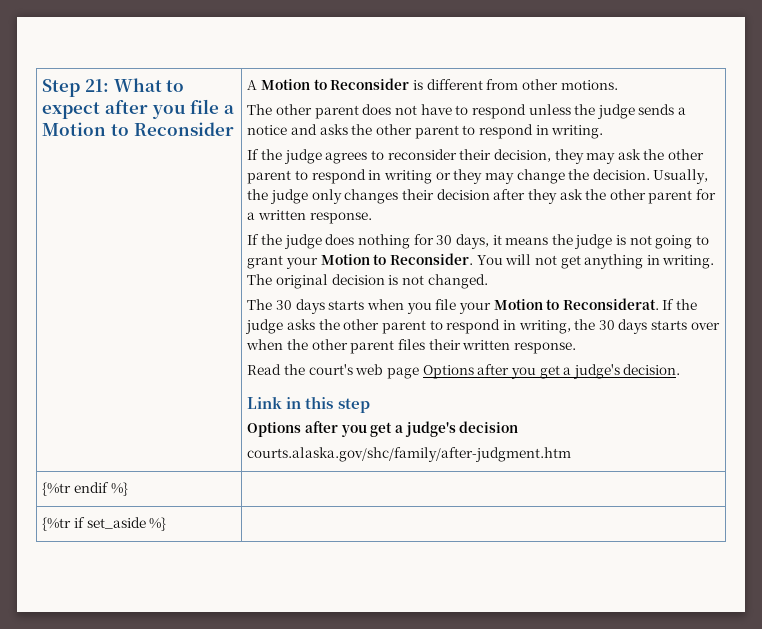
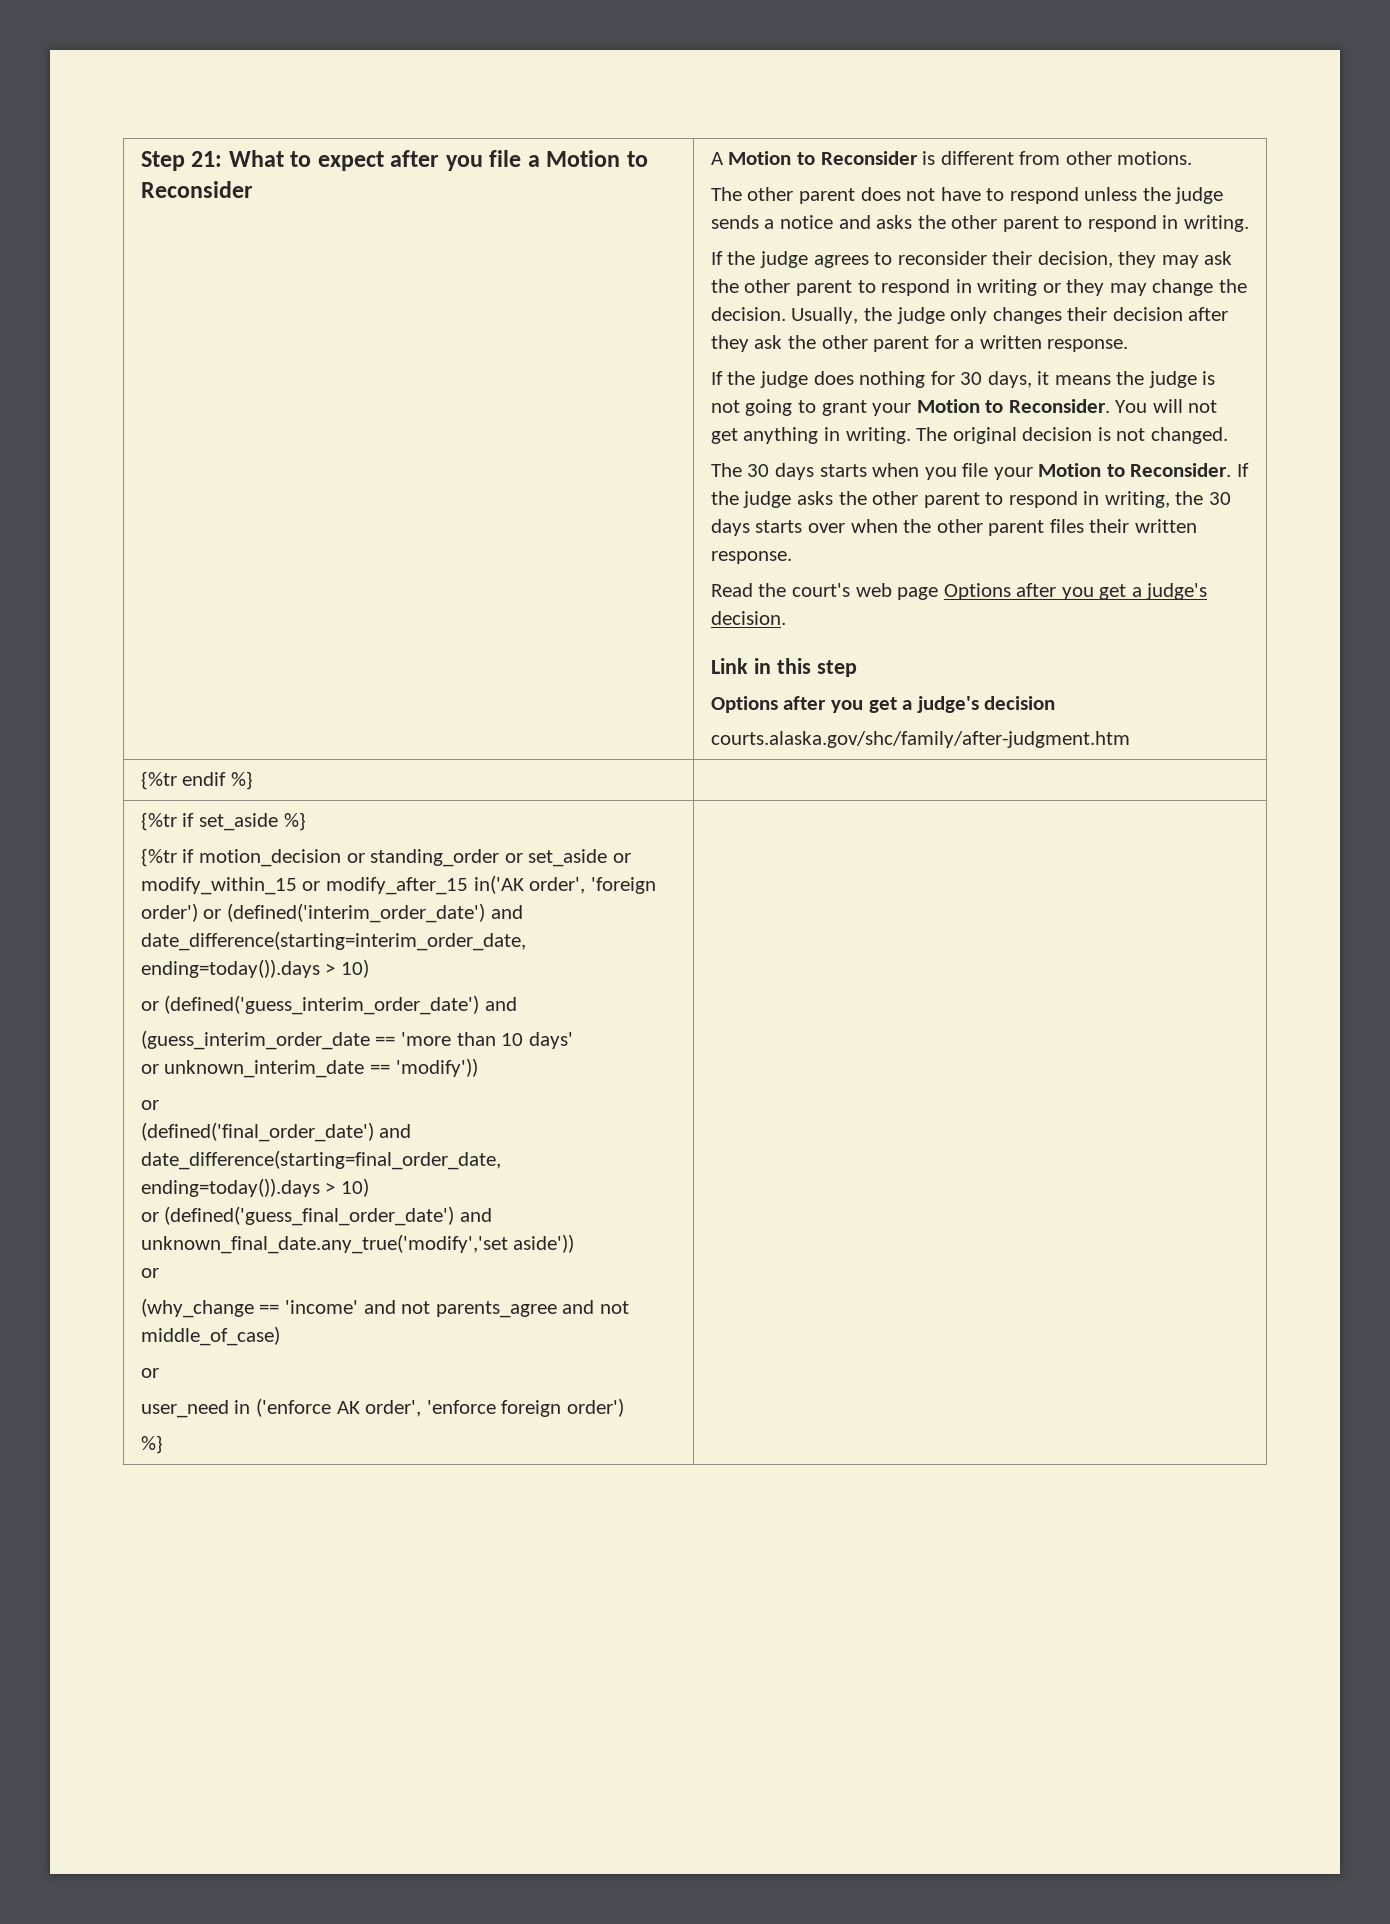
- The 30 days starts when you file your Motion to Reconsiderat.
+ The 30 days starts when you file your Motion to Reconsider.
+ {%tr if motion_decision or standing_order or set_aside or modify_within_15 or modify_after_15 in('AK order', 'foreign order') or (defined('interim_order_date') and date_difference(starting=interim_order_date, ending=today()).days > 10)
+ or (defined('guess_interim_order_date') and
+ (guess_interim_order_date == 'more than 10 days'
+ or unknown_interim_date == 'modify'))
+ or
+ (defined('final_order_date') and date_difference(starting=final_order_date, ending=today()).days > 10)
+ or (defined('guess_final_order_date') and unknown_final_date.any_true('modify','set aside'))
+ or
+ (why_change == 'income' and not parents_agree and not middle_of_case)
+ or
+ user_need in ('enforce AK order', 'enforce foreign order')
+ %}

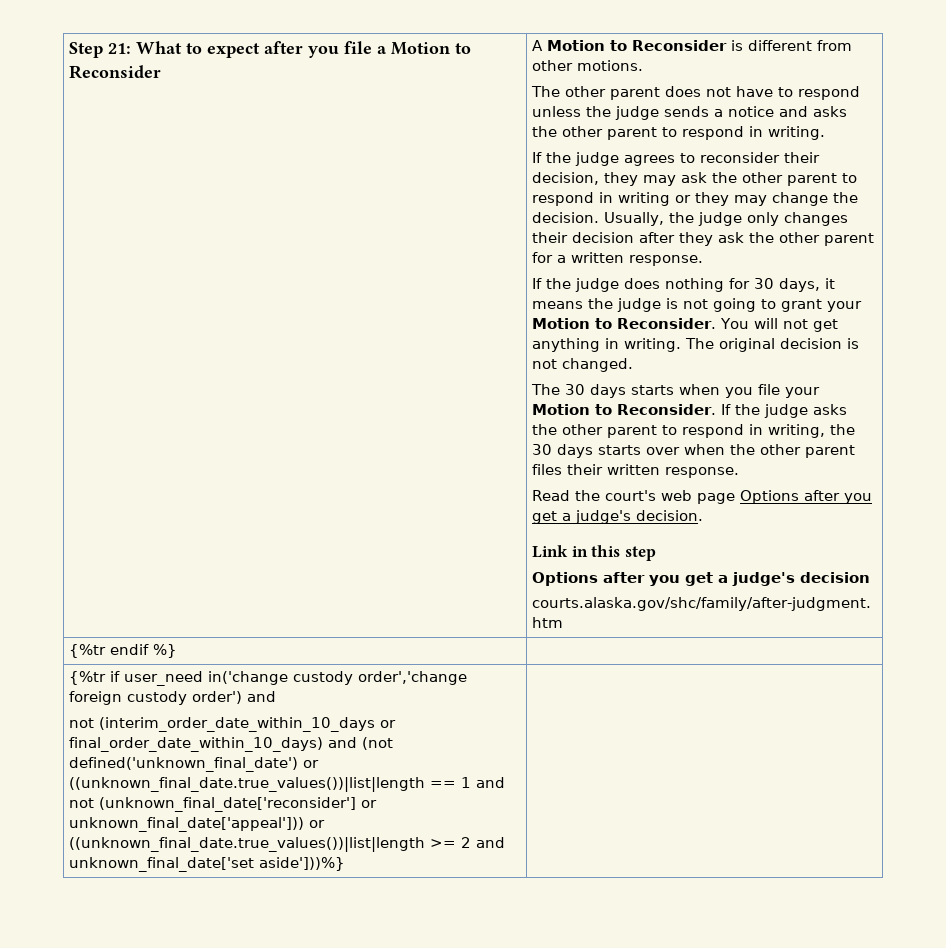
- {%tr if set_aside %}
- {%tr if motion_decision or standing_order or set_aside or modify_within_15 or modify_after_15 in('AK order', 'foreign order') or (defined('interim_order_date') and date_difference(starting=interim_order_date, ending=today()).days > 10)
- or (defined('guess_interim_order_date') and
- (guess_interim_order_date == 'more than 10 days'
- or unknown_interim_date == 'modify'))
- or
- (defined('final_order_date') and date_difference(starting=final_order_date, ending=today()).days > 10)
- or (defined('guess_final_order_date') and unknown_final_date.any_true('modify','set aside'))
- or
- (why_change == 'income' and not parents_agree and not middle_of_case)
- or
- user_need in ('enforce AK order', 'enforce foreign order')
- %}
+ {%tr if user_need in('change custody order','change foreign custody order') and
+ not (interim_order_date_within_10_days or final_order_date_within_10_days) and (not defined('unknown_final_date') or ((unknown_final_date.true_values())|list|length == 1 and not (unknown_final_date['reconsider'] or unknown_final_date['appeal'])) or ((unknown_final_date.true_values())|list|length >= 2 and unknown_final_date['set aside']))%}

